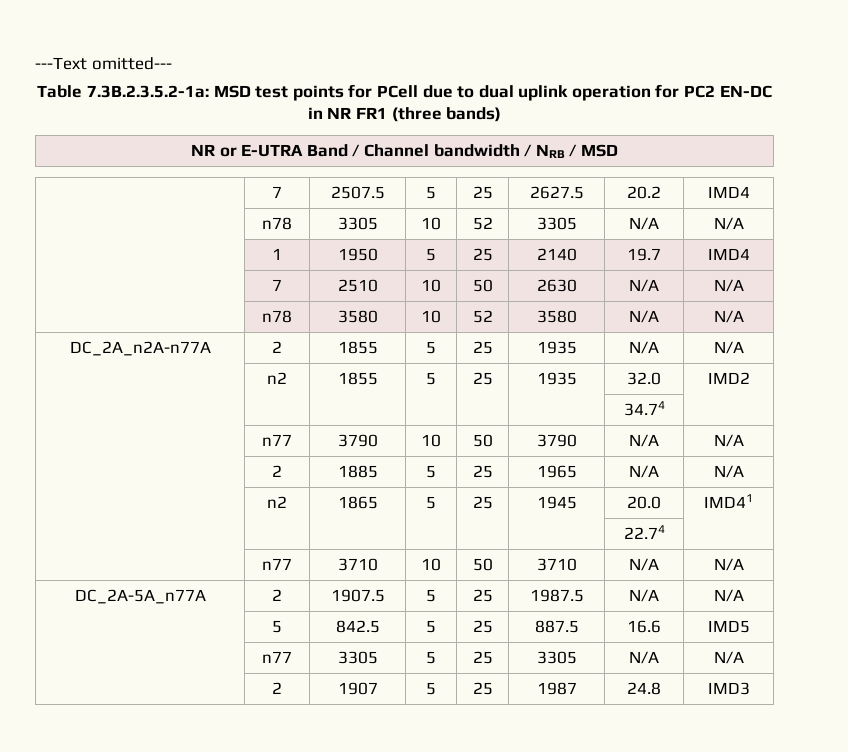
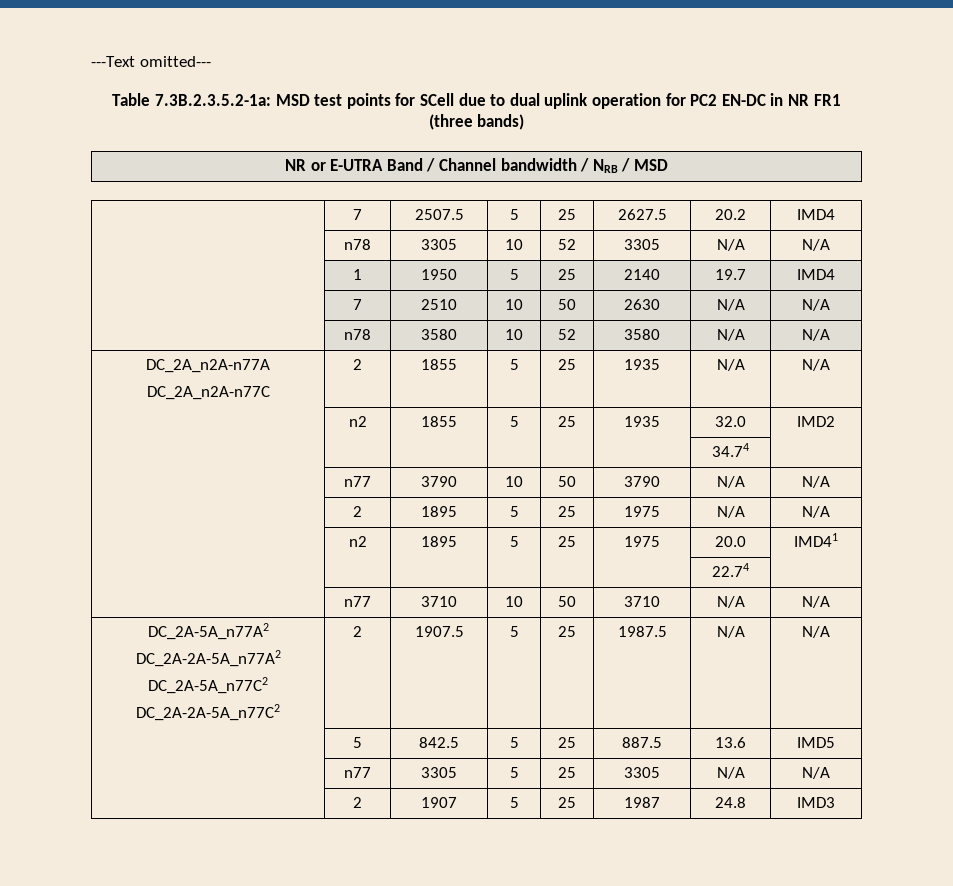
- Table 7.3B.2.3.5.2-1a: MSD test points for PCell due to dual uplink operation for PC2 EN-DC in NR FR1 (three bands)
+ Table 7.3B.2.3.5.2-1a: MSD test points for SCell due to dual uplink operation for PC2 EN-DC in NR FR1 (three bands)
- DC_2A_n2A-n77A | 2 | 1855 | 5 | 25 | 1935 | N/A | N/A
+ DC_2A_n2A-n77A
+ DC_2A_n2A-n77C | 2 | 1855 | 5 | 25 | 1935 | N/A | N/A
- | 2 | 1885 | 5 | 25 | 1965 | N/A | N/A
- | n2 | 1865 | 5 | 25 | 1945 | 20.0 | IMD41
+ | 2 | 1895 | 5 | 25 | 1975 | N/A | N/A
+ | n2 | 1895 | 5 | 25 | 1975 | 20.0 | IMD41
- DC_2A-5A_n77A | 2 | 1907.5 | 5 | 25 | 1987.5 | N/A | N/A
+ DC_2A-5A_n77A2
+ DC_2A-2A-5A_n77A2
+ DC_2A-5A_n77C2
+ DC_2A-2A-5A_n77C2 | 2 | 1907.5 | 5 | 25 | 1987.5 | N/A | N/A
- | 5 | 842.5 | 5 | 25 | 887.5 | 16.6 | IMD5
+ | 5 | 842.5 | 5 | 25 | 887.5 | 13.6 | IMD5

